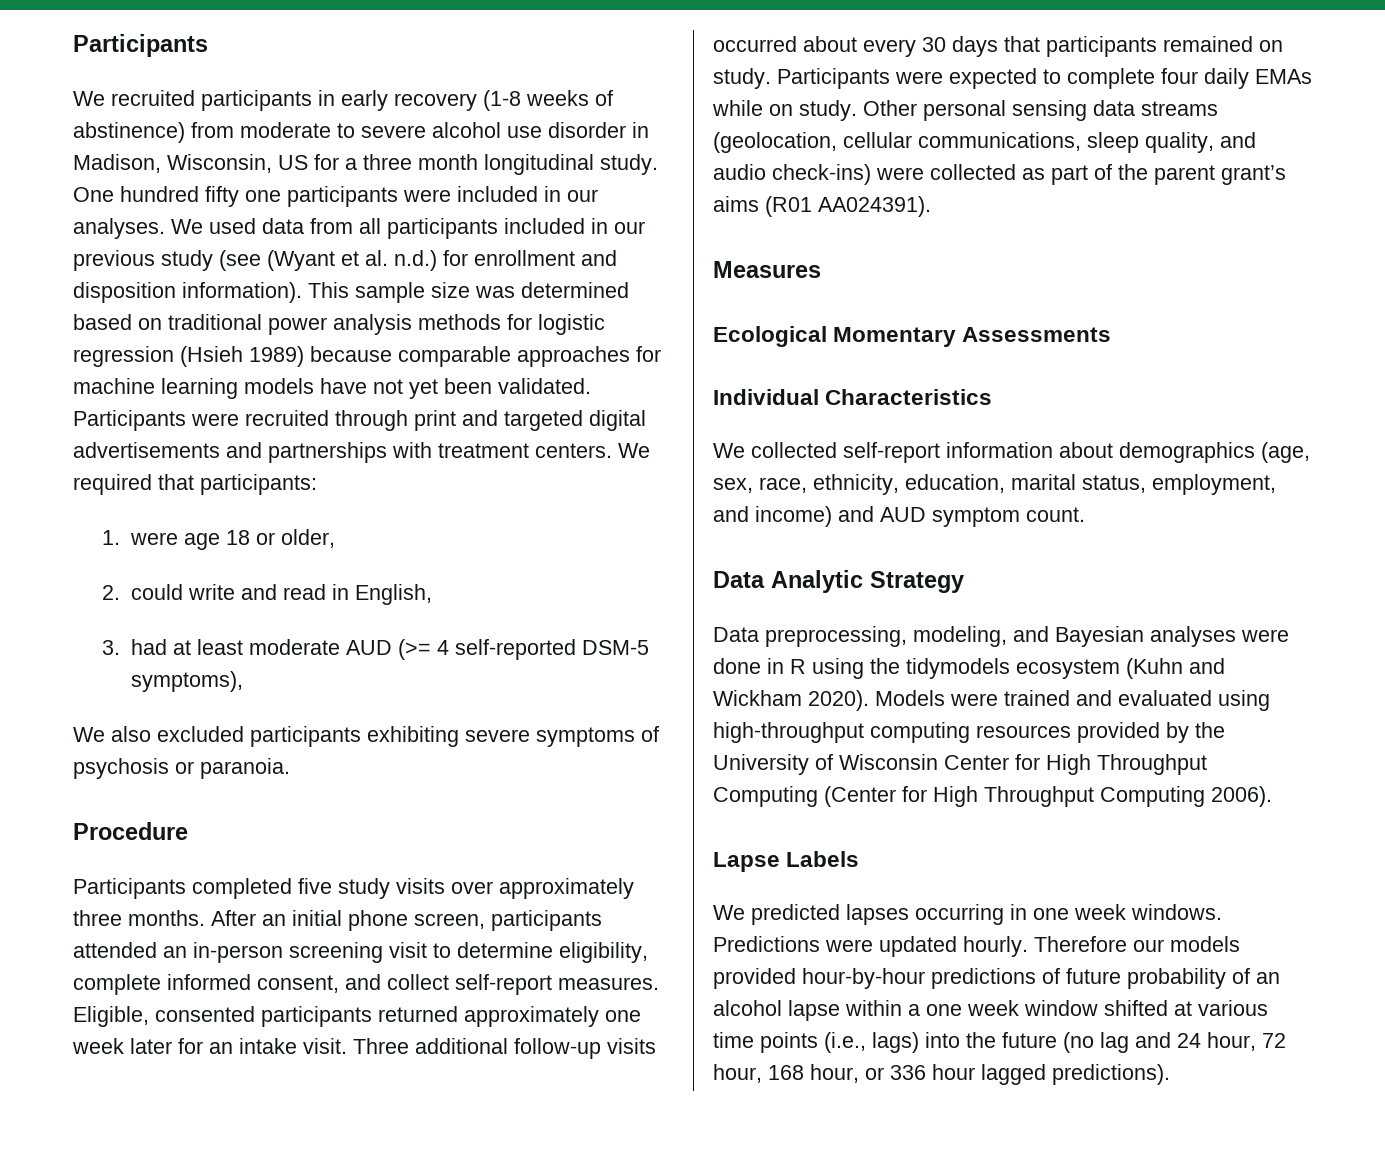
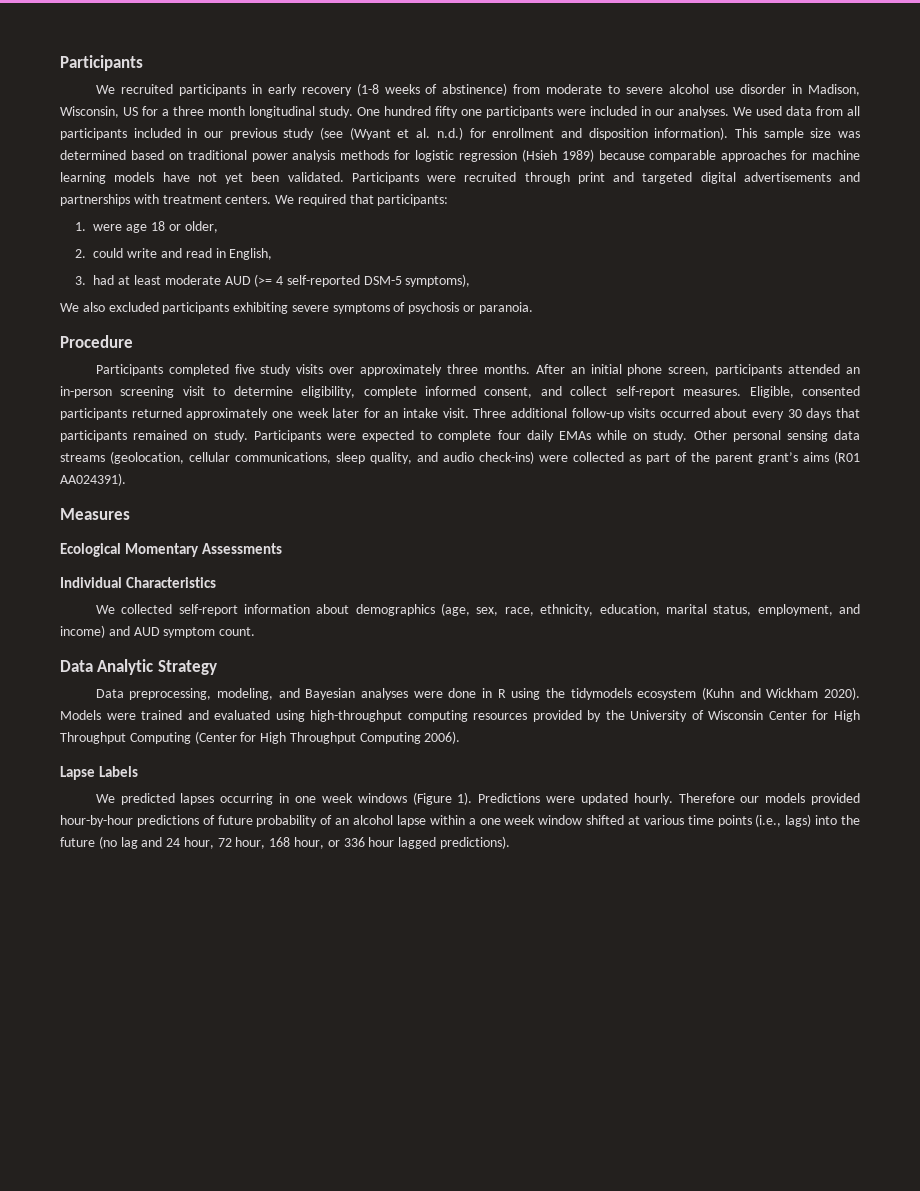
- We predicted lapses occurring in one week windows.
+ We predicted lapses occurring in one week windows (Figure 1).

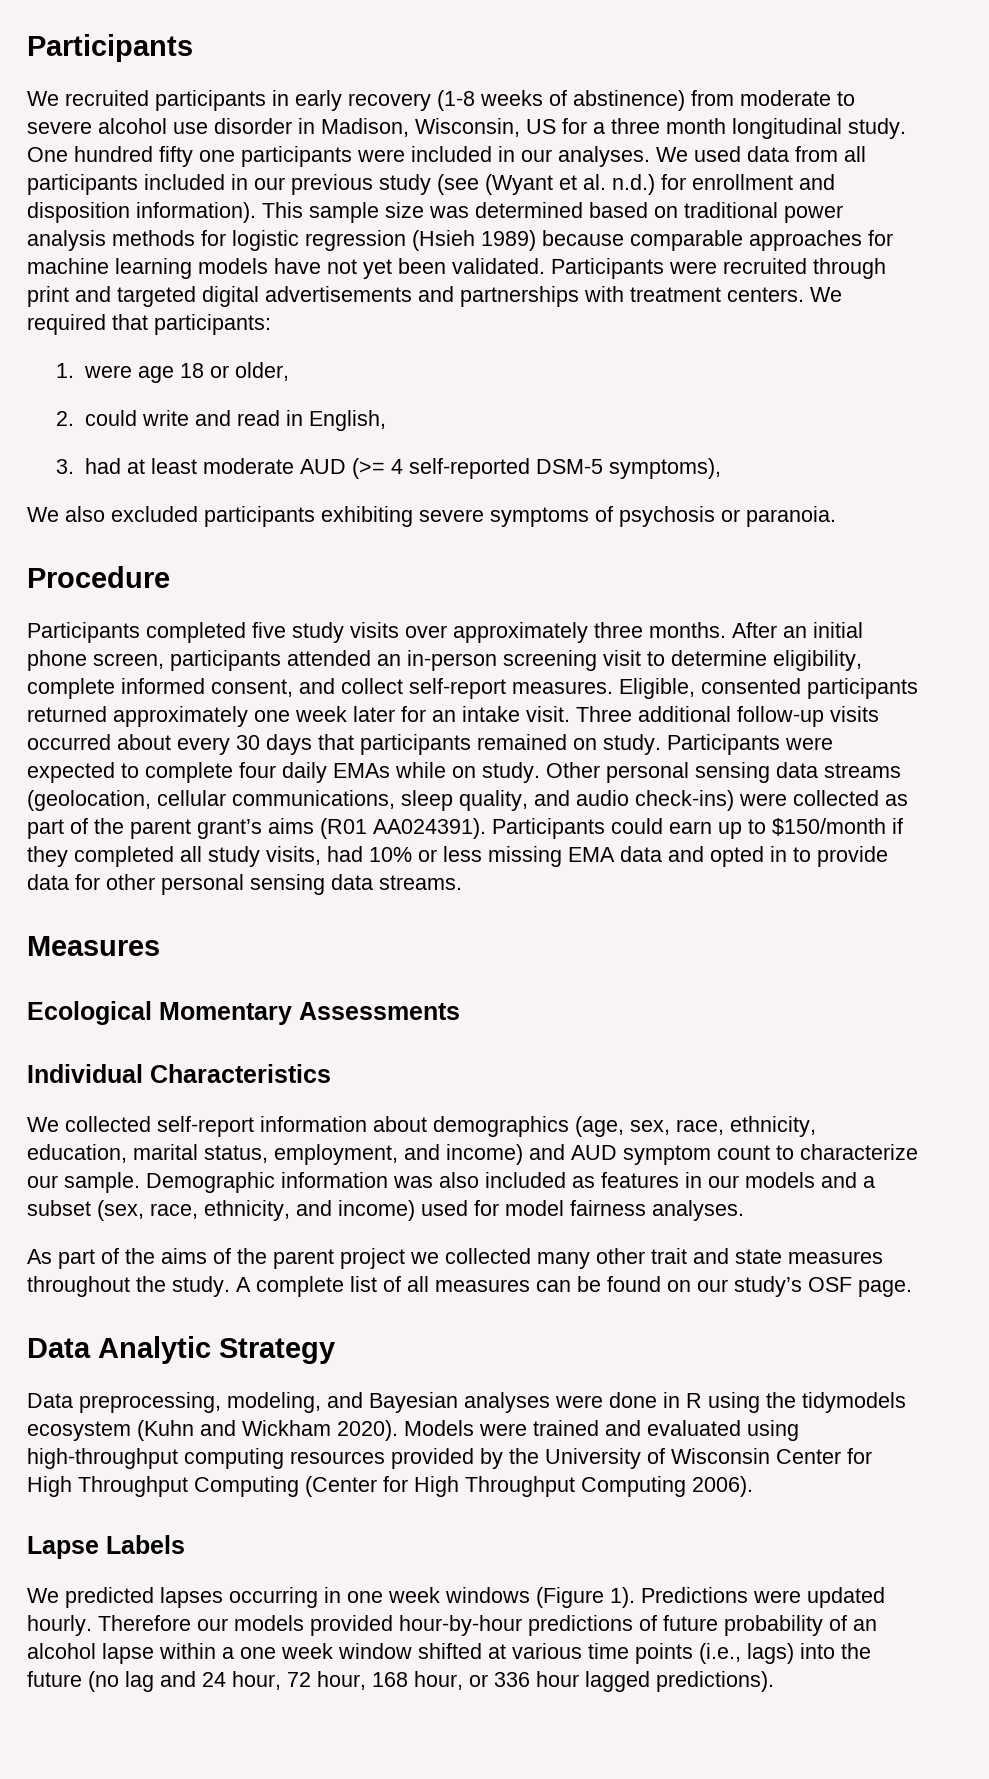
+ Participants could earn up to $150/month if they completed all study visits, had 10% or less missing EMA data and opted in to provide data for other personal sensing data streams.
- We collected self-report information about demographics (age, sex, race, ethnicity, education, marital status, employment, and income) and AUD symptom count.
+ We collected self-report information about demographics (age, sex, race, ethnicity, education, marital status, employment, and income) and AUD symptom count to characterize our sample. Demographic information was also included as features in our models and a subset (sex, race, ethnicity, and income) used for model fairness analyses.
+ As part of the aims of the parent project we collected many other trait and state measures throughout the study. A complete list of all measures can be found on our study’s OSF page.

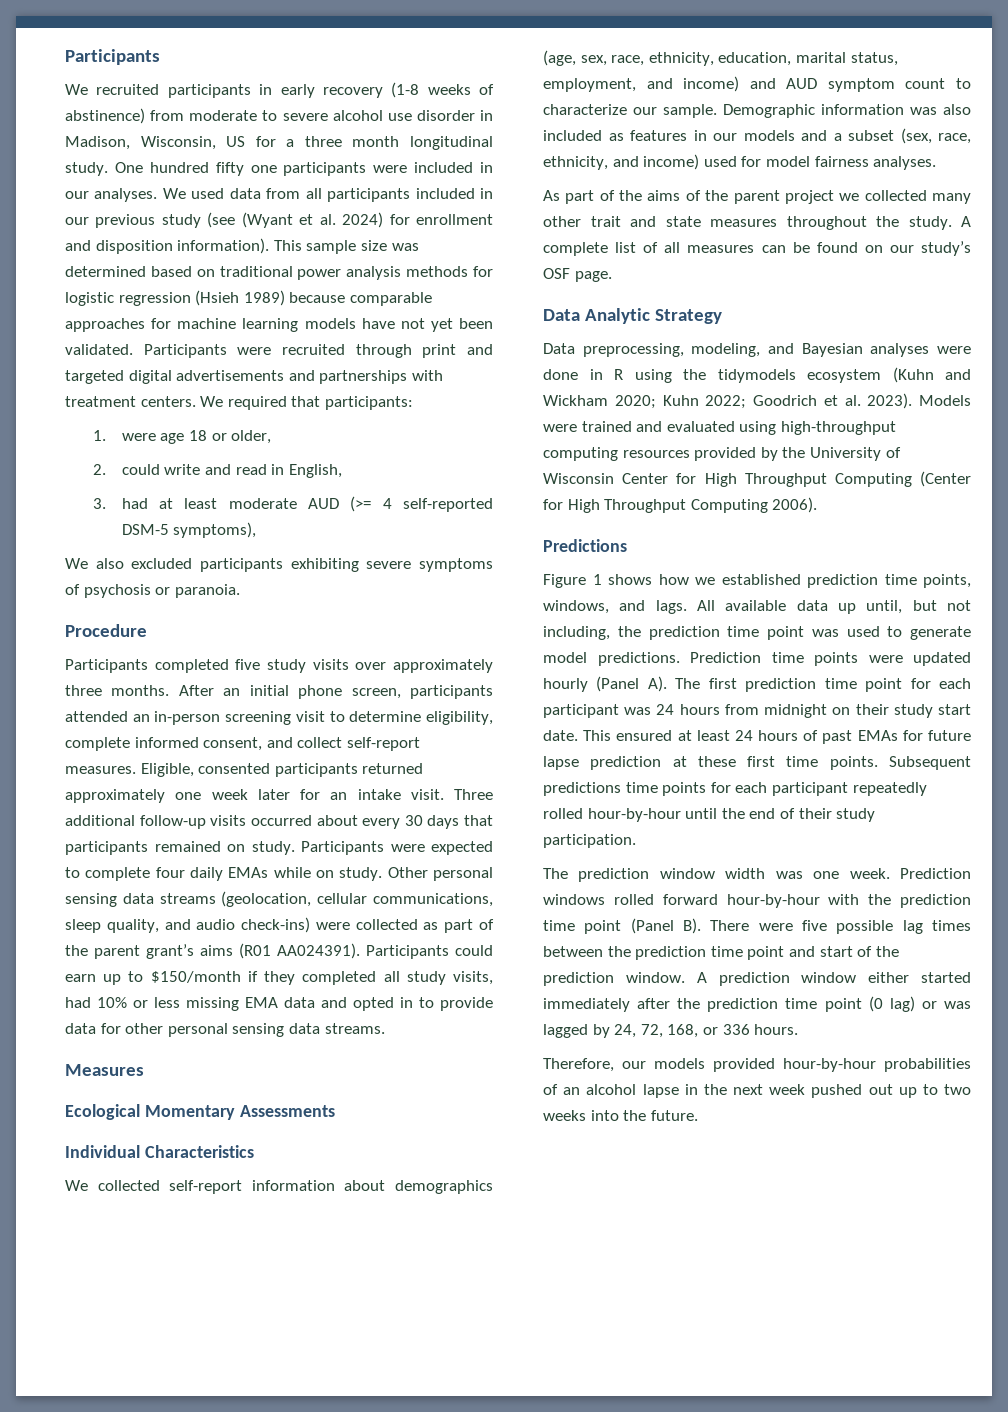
- We used data from all participants included in our previous study (see (Wyant et al. n.d.) for enrollment and disposition information).
+ We used data from all participants included in our previous study (see (Wyant et al. 2024) for enrollment and disposition information).
- Data preprocessing, modeling, and Bayesian analyses were done in R using the tidymodels ecosystem (Kuhn and Wickham 2020).
+ Data preprocessing, modeling, and Bayesian analyses were done in R using the tidymodels ecosystem (Kuhn and Wickham 2020; Kuhn 2022; Goodrich et al. 2023).
- Lapse Labels
- We predicted lapses occurring in one week windows (Figure 1). Predictions were updated hourly. Therefore our models provided hour-by-hour predictions of future probability of an alcohol lapse within a one week window shifted at various time points (i.e., lags) into the future (no lag and 24 hour, 72 hour, 168 hour, or 336 hour lagged predictions).
+ Predictions
+ Figure 1 shows how we established prediction time points, windows, and lags. All available data up until, but not including, the prediction time point was used to generate model predictions. Prediction time points were updated hourly (Panel A). The first prediction time point for each participant was 24 hours from midnight on their study start date. This ensured at least 24 hours of past EMAs for future lapse prediction at these first time points. Subsequent predictions time points for each participant repeatedly rolled hour-by-hour until the end of their study participation.
+ The prediction window width was one week. Prediction windows rolled forward hour-by-hour with the prediction time point (Panel B). There were five possible lag times between the prediction time point and start of the prediction window. A prediction window either started immediately after the prediction time point (0 lag) or was lagged by 24, 72, 168, or 336 hours.
+ Therefore, our models provided hour-by-hour probabilities of an alcohol lapse in the next week pushed out up to two weeks into the future.

